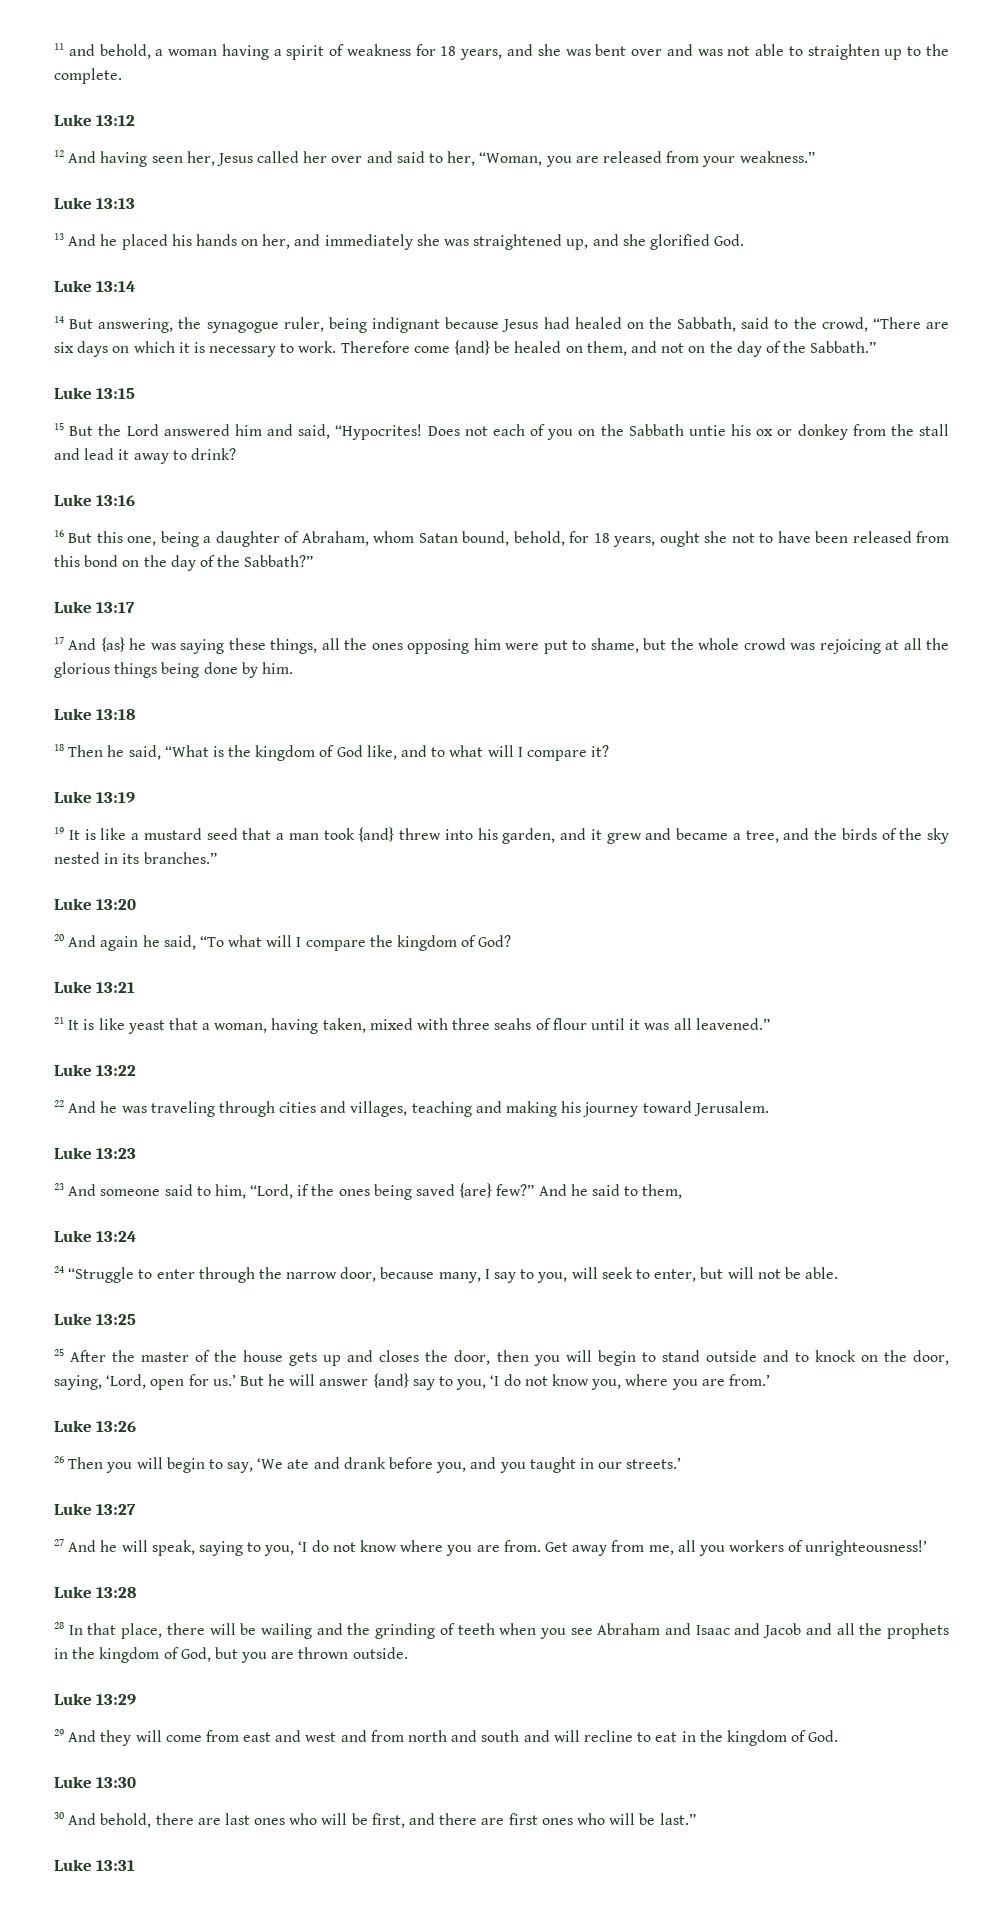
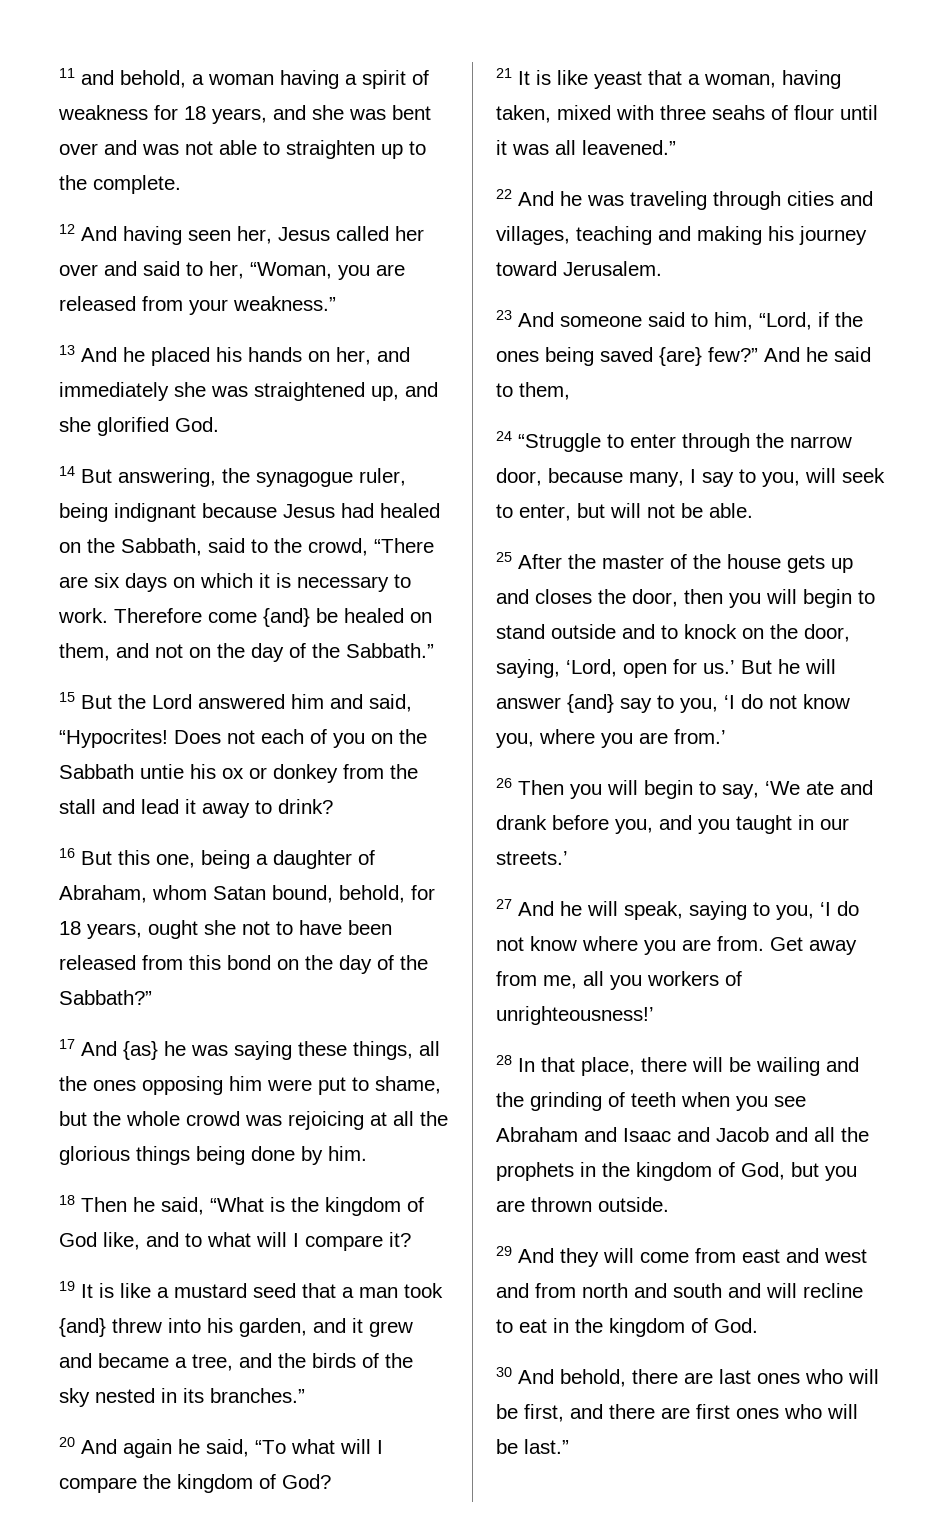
- Luke 13:12
- Luke 13:13
- Luke 13:14
- Luke 13:15
- Luke 13:16
- Luke 13:17
- Luke 13:18
- Luke 13:19
- Luke 13:20
- Luke 13:21
- Luke 13:22
- Luke 13:23
- Luke 13:24
- Luke 13:25
- Luke 13:26
- Luke 13:27
- Luke 13:28
- Luke 13:29
- Luke 13:30
- Luke 13:31

